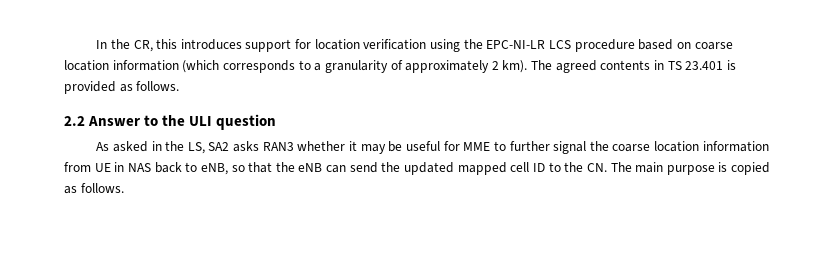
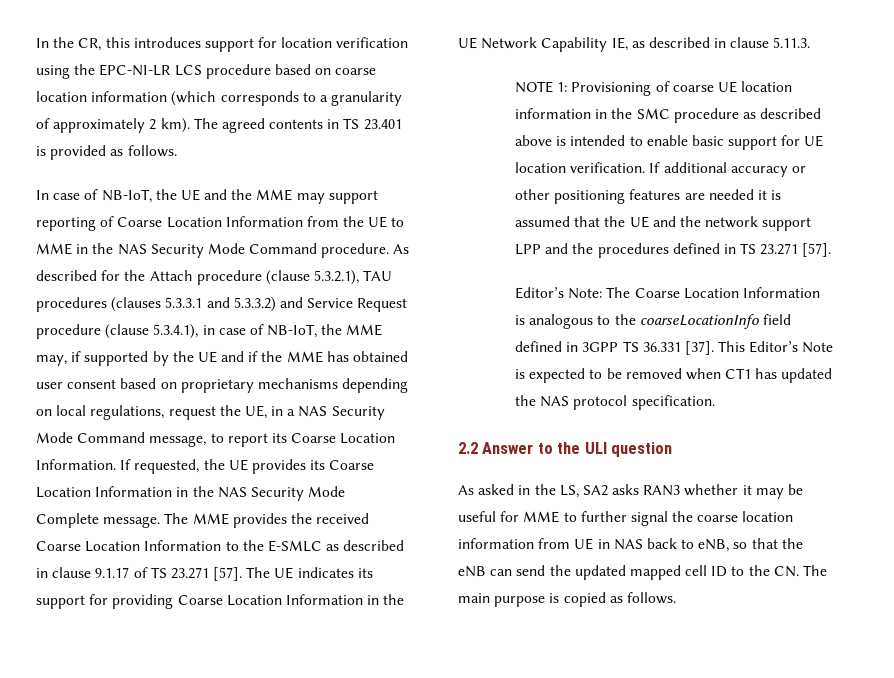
+ In case of NB-IoT, the UE and the MME may support reporting of Coarse Location Information from the UE to MME in the NAS Security Mode Command procedure. As described for the Attach procedure (clause 5.3.2.1), TAU procedures (clauses 5.3.3.1 and 5.3.3.2) and Service Request procedure (clause 5.3.4.1), in case of NB-IoT, the MME may, if supported by the UE and if the MME has obtained user consent based on proprietary mechanisms depending on local regulations, request the UE, in a NAS Security Mode Command message, to report its Coarse Location Information. If requested, the UE provides its Coarse Location Information in the NAS Security Mode Complete message. The MME provides the received Coarse Location Information to the E-SMLC as described in clause 9.1.17 of TS 23.271 [57]. The UE indicates its support for providing Coarse Location Information in the UE Network Capability IE, as described in clause 5.11.3.
+ NOTE 1: Provisioning of coarse UE location information in the SMC procedure as described above is intended to enable basic support for UE location verification. If additional accuracy or other positioning features are needed it is assumed that the UE and the network support LPP and the procedures defined in TS 23.271 [57].
+ Editor’s Note: The Coarse Location Information is analogous to the coarseLocationInfo field defined in 3GPP TS 36.331 [37]. This Editor’s Note is expected to be removed when CT1 has updated the NAS protocol specification.

